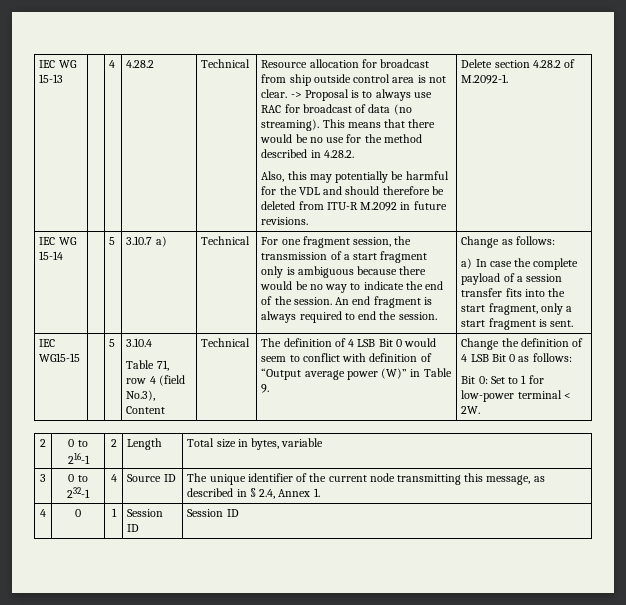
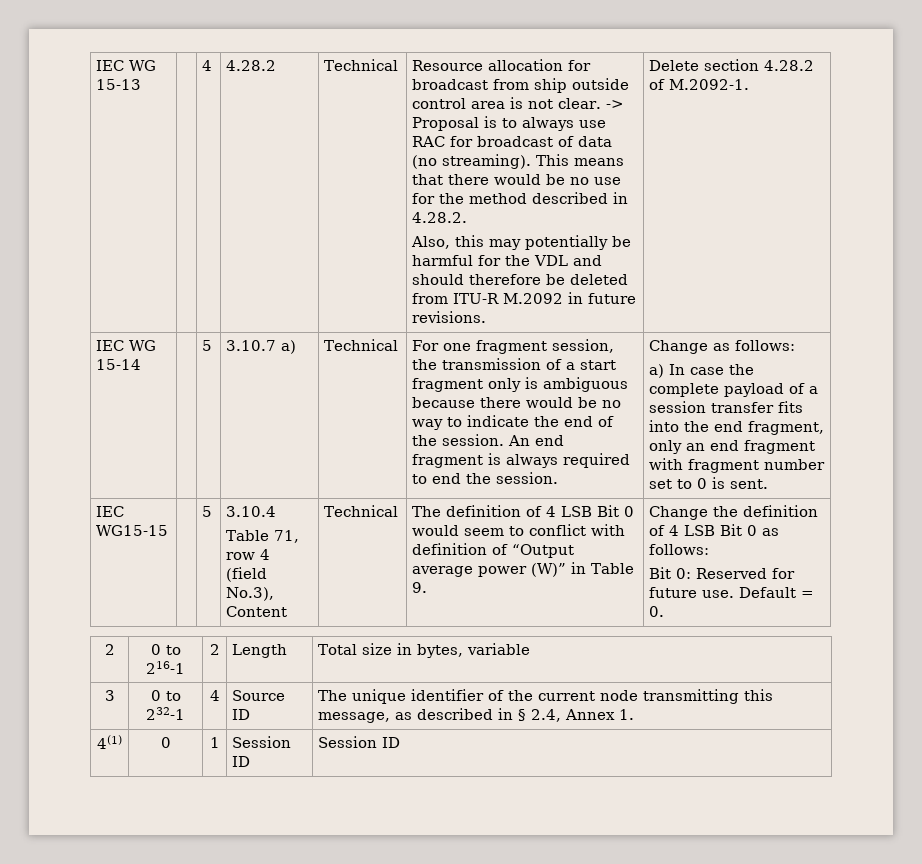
- a) In case the complete payload of a session transfer fits into the start fragment, only a start fragment is sent.
+ a) In case the complete payload of a session transfer fits into the end fragment, only an end fragment with fragment number set to 0 is sent.
- Bit 0: Set to 1 for low-power terminal < 2W.
+ Bit 0: Reserved for future use. Default = 0.
- 4 | 0 | 1 | Session ID | Session ID
+ 4(1) | 0 | 1 | Session ID | Session ID

